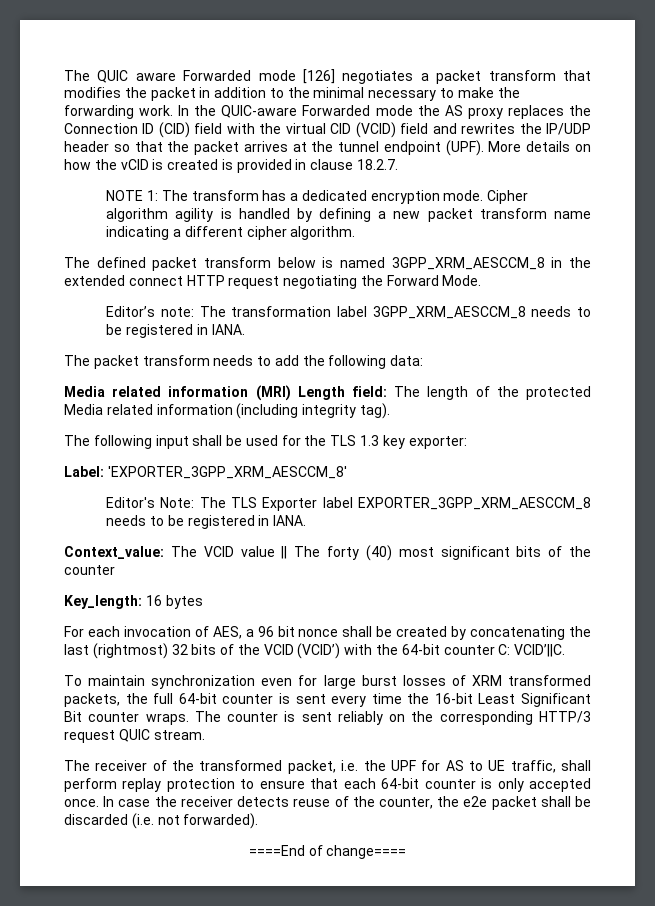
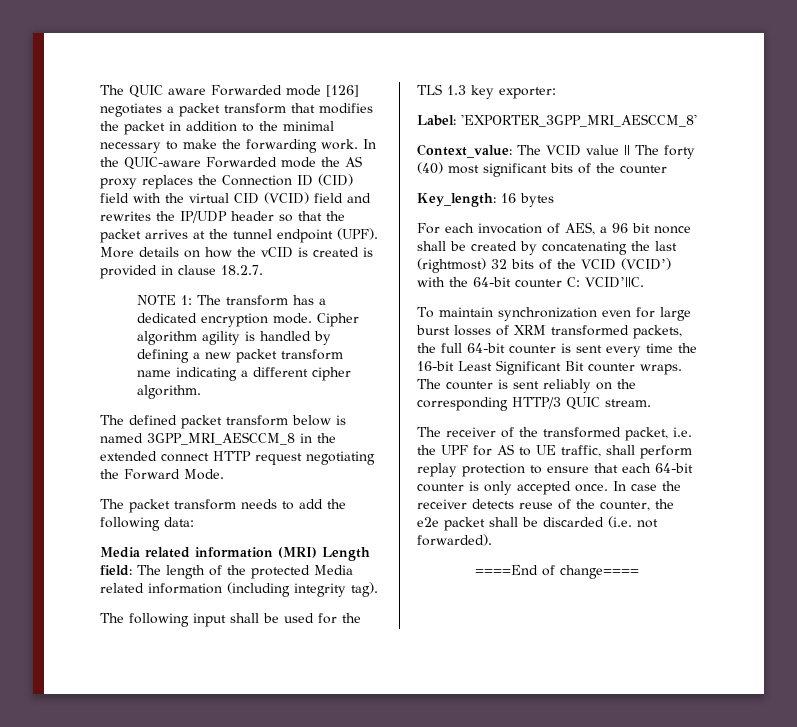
- The defined packet transform below is named 3GPP_XRM_AESCCM_8 in the extended connect HTTP request negotiating the Forward Mode.
+ The defined packet transform below is named 3GPP_MRI_AESCCM_8 in the extended connect HTTP request negotiating the Forward Mode.
- Editor’s note: The transformation label 3GPP_XRM_AESCCM_8 needs to be registered in IANA.
- Label: 'EXPORTER_3GPP_XRM_AESCCM_8'
- Editor's Note: The TLS Exporter label EXPORTER_3GPP_XRM_AESCCM_8 needs to be registered in IANA.
+ Label: 'EXPORTER_3GPP_MRI_AESCCM_8'
- The counter is sent reliably on the corresponding HTTP/3 request QUIC stream.
+ The counter is sent reliably on the corresponding HTTP/3 QUIC stream.

